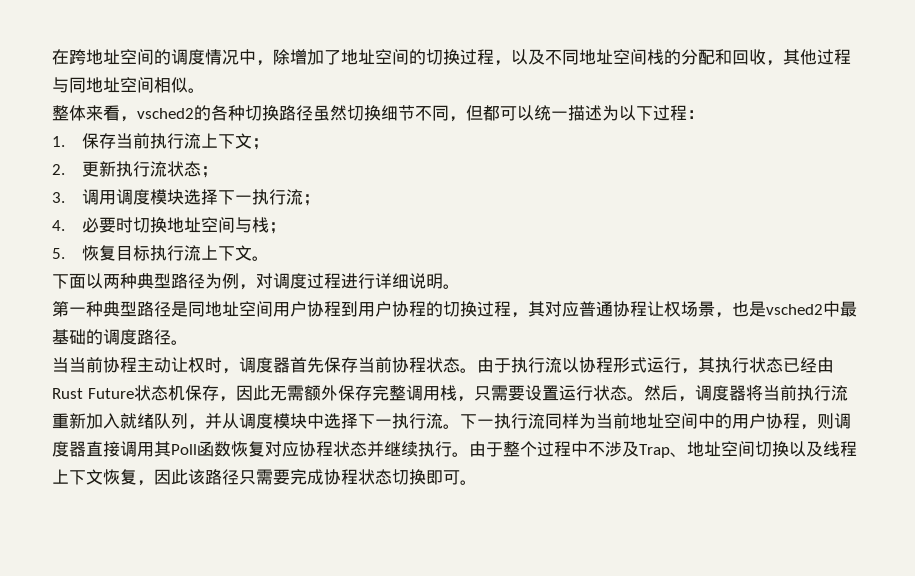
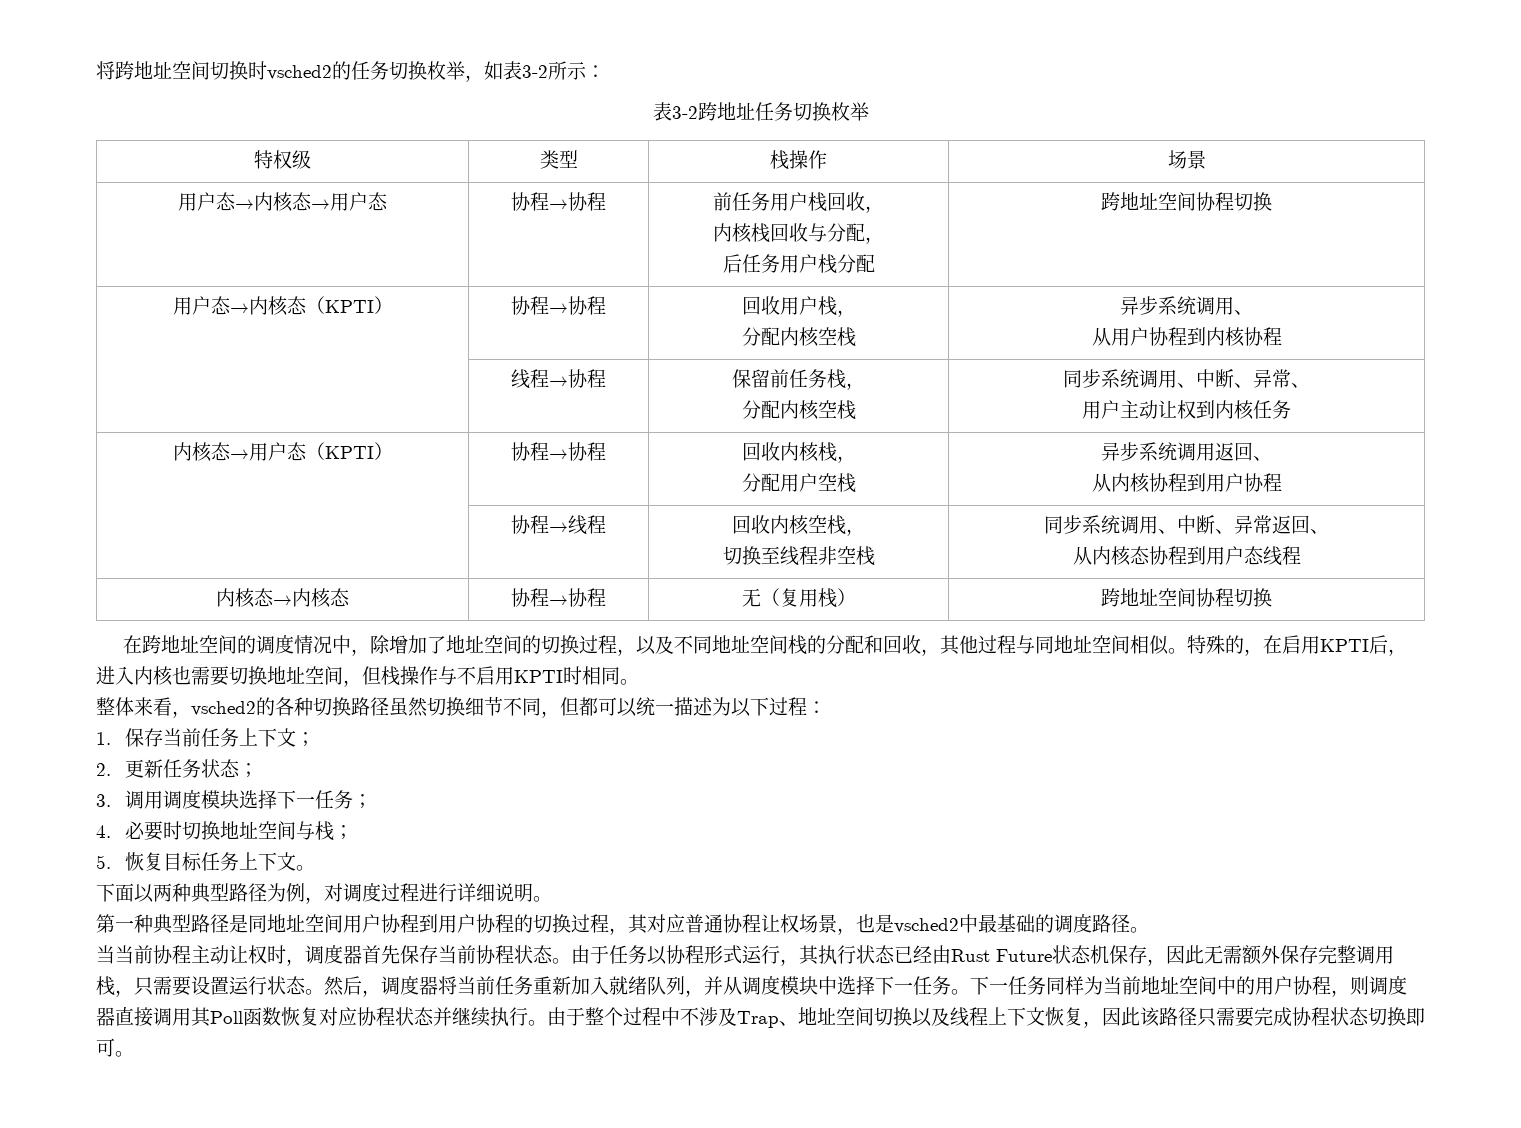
+ 将跨地址空间切换时vsched2的任务切换枚举，如表3-2所示：
+ 表3-2跨地址任务切换枚举
+ 特权级 | 类型 | 栈操作 | 场景
+ 用户态→内核态→用户态 | 协程→协程 | 前任务用户栈回收，
+ 内核栈回收与分配，
+ 后任务用户栈分配 | 跨地址空间协程切换
+ 用户态→内核态（KPTI） | 协程→协程 | 回收用户栈，
+ 分配内核空栈 | 异步系统调用、
+ 从用户协程到内核协程
+ | 线程→协程 | 保留前任务栈，
+ 分配内核空栈 | 同步系统调用、中断、异常、
+ 用户主动让权到内核任务
+ 内核态→用户态（KPTI） | 协程→协程 | 回收内核栈，
+ 分配用户空栈 | 异步系统调用返回、
+ 从内核协程到用户协程
+ | 协程→线程 | 回收内核空栈，
+ 切换至线程非空栈 | 同步系统调用、中断、异常返回、
+ 从内核态协程到用户态线程
+ 内核态→内核态 | 协程→协程 | 无（复用栈） | 跨地址空间协程切换
+ 特殊的，在启用KPTI后，进入内核也需要切换地址空间，但栈操作与不启用KPTI时相同。
- 1.保存当前执行流上下文；
+ 1.保存当前任务上下文；
- 2.更新执行流状态；
+ 2.更新任务状态；
- 3.调用调度模块选择下一执行流；
+ 3.调用调度模块选择下一任务；
- 5.恢复目标执行流上下文。
+ 5.恢复目标任务上下文。
- 由于执行流以协程形式运行，其执行状态已经由Rust Future状态机保存，因此无需额外保存完整调用栈，只需要设置运行状态。
+ 由于任务以协程形式运行，其执行状态已经由Rust Future状态机保存，因此无需额外保存完整调用栈，只需要设置运行状态。
- 然后，调度器将当前执行流重新加入就绪队列，并从调度模块中选择下一执行流。下一执行流同样为当前地址空间中的用户协程，则调度器直接调用其Poll函数恢复对应协程状态并继续执行。
+ 然后，调度器将当前任务重新加入就绪队列，并从调度模块中选择下一任务。下一任务同样为当前地址空间中的用户协程，则调度器直接调用其Poll函数恢复对应协程状态并继续执行。

